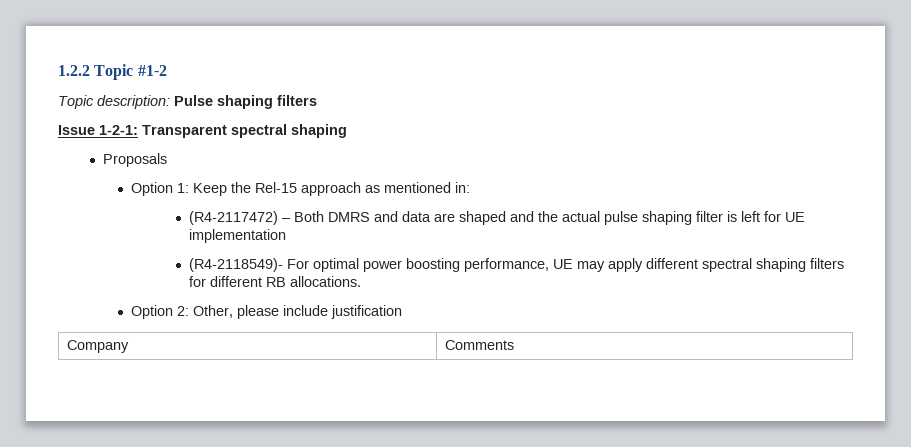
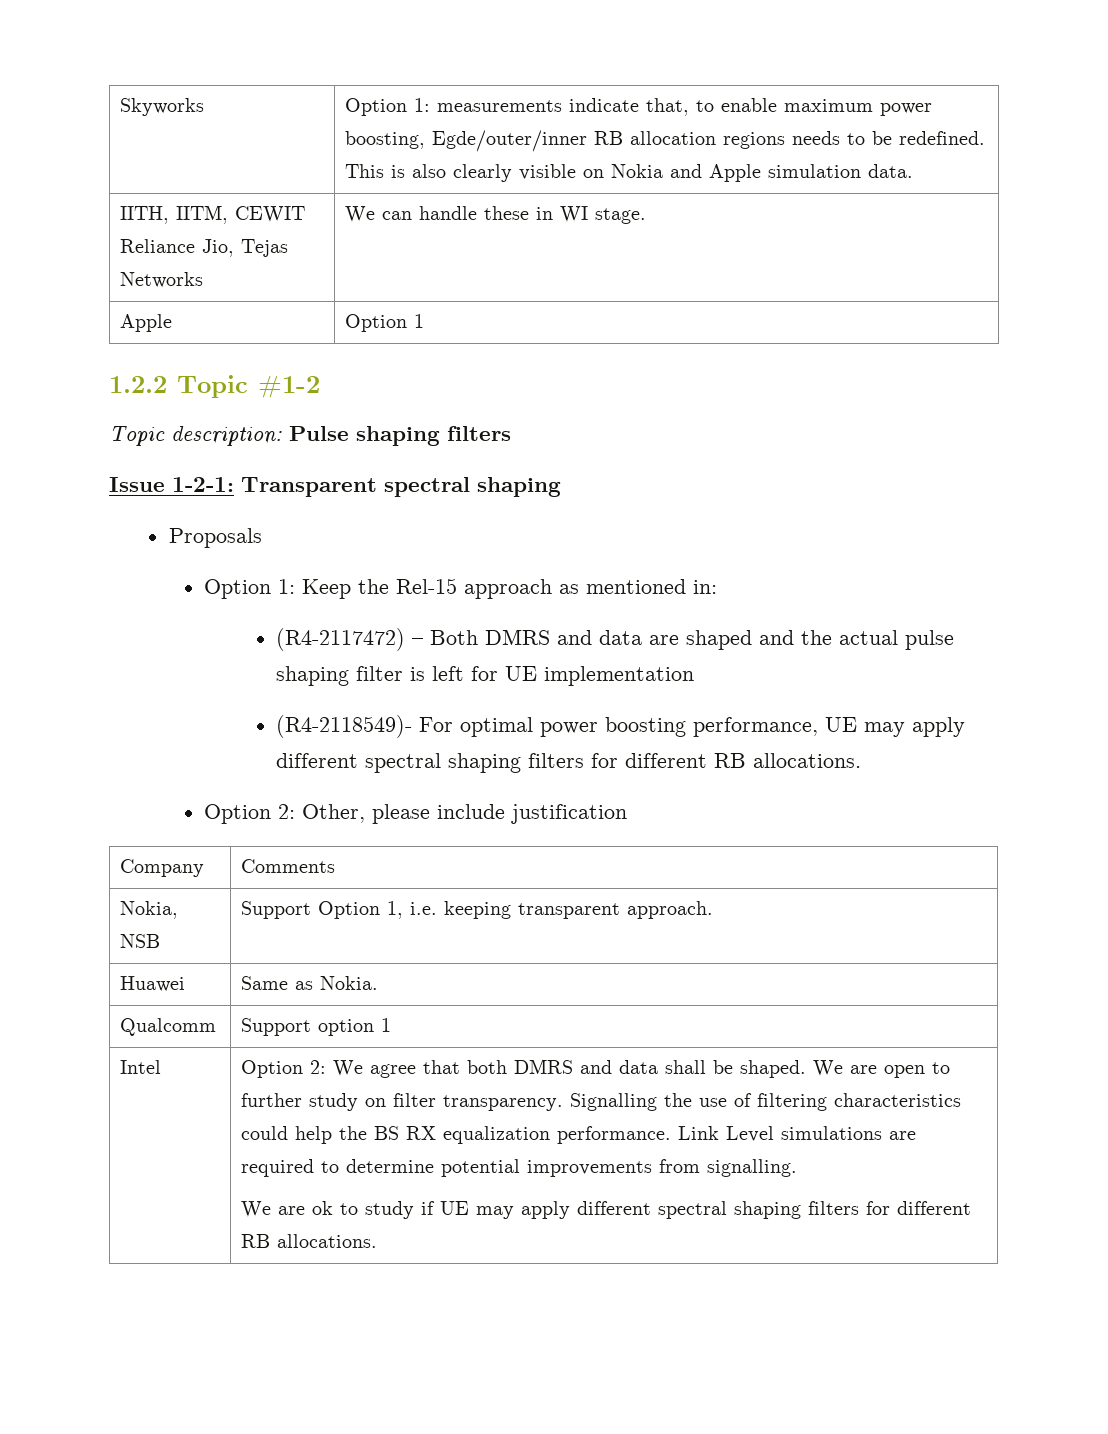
+ Skyworks | Option 1: measurements indicate that, to enable maximum power boosting, Egde/outer/inner RB allocation regions needs to be redefined. This is also clearly visible on Nokia and Apple simulation data.
+ IITH, IITM, CEWIT Reliance Jio, Tejas Networks | We can handle these in WI stage.
+ Apple | Option 1
+ Nokia, NSB | Support Option 1, i.e. keeping transparent approach.
+ Huawei | Same as Nokia.
+ Qualcomm | Support option 1
+ Intel | Option 2: We agree that both DMRS and data shall be shaped. We are open to further study on filter transparency. Signalling the use of filtering characteristics could help the BS RX equalization performance. Link Level simulations are required to determine potential improvements from signalling.
+ We are ok to study if UE may apply different spectral shaping filters for different RB allocations.

